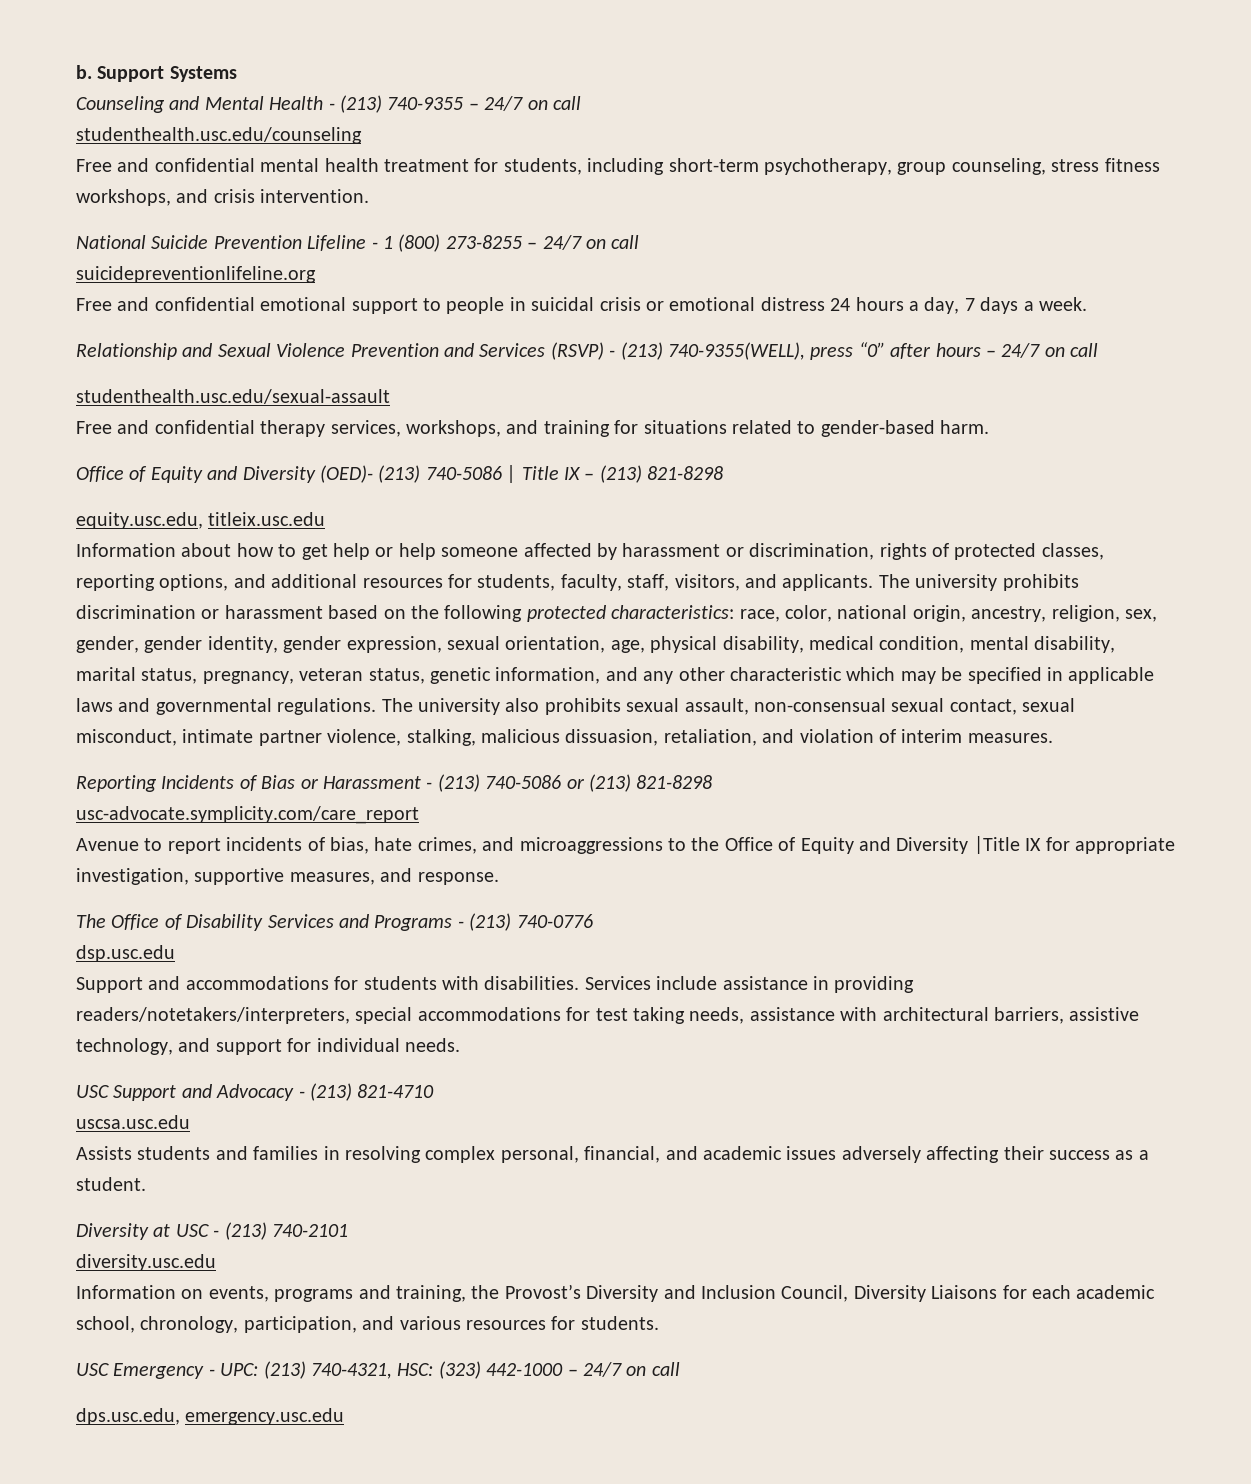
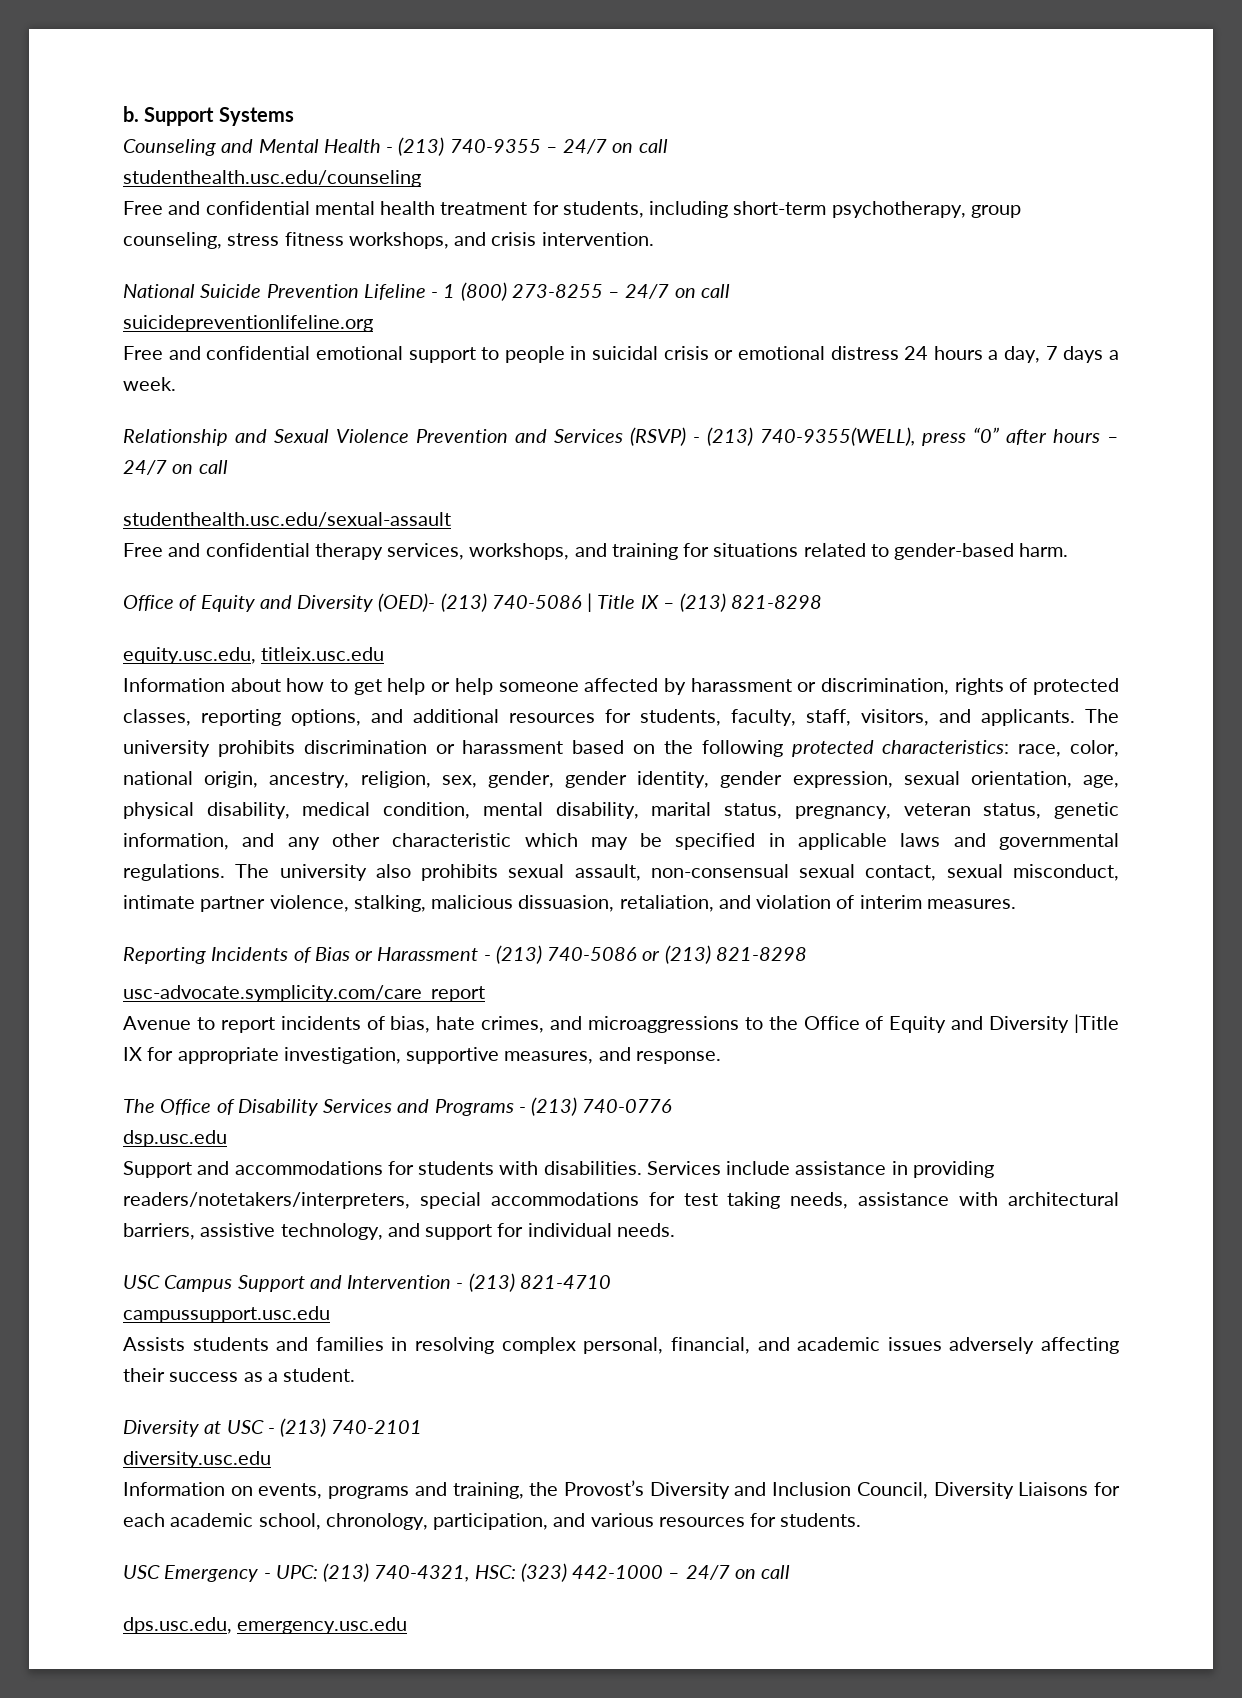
- USC Support and Advocacy - (213) 821-4710
+ USC Campus Support and Intervention - (213) 821-4710
- uscsa.usc.edu
+ campussupport.usc.edu

